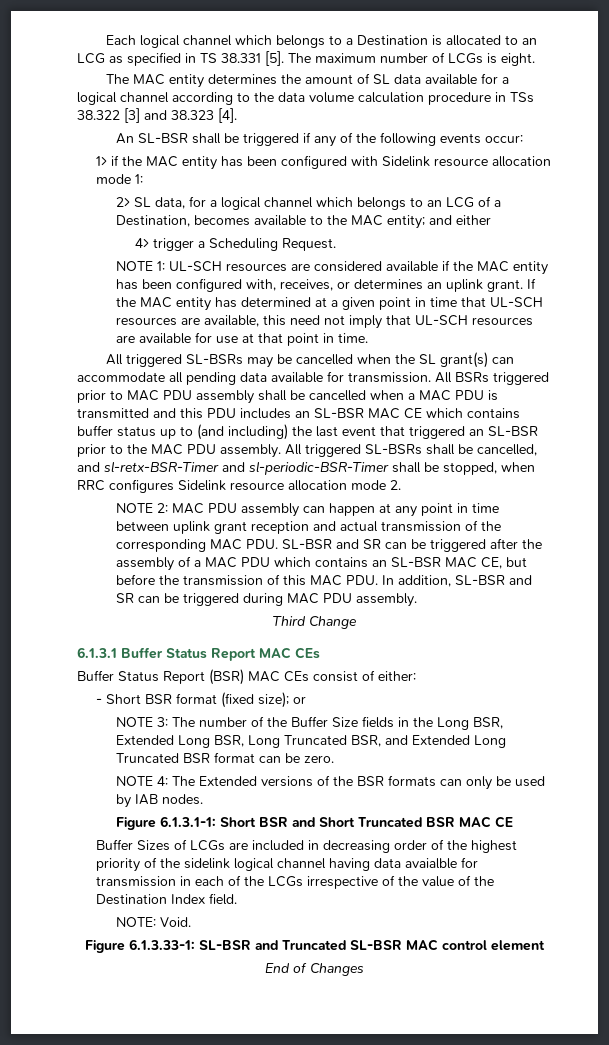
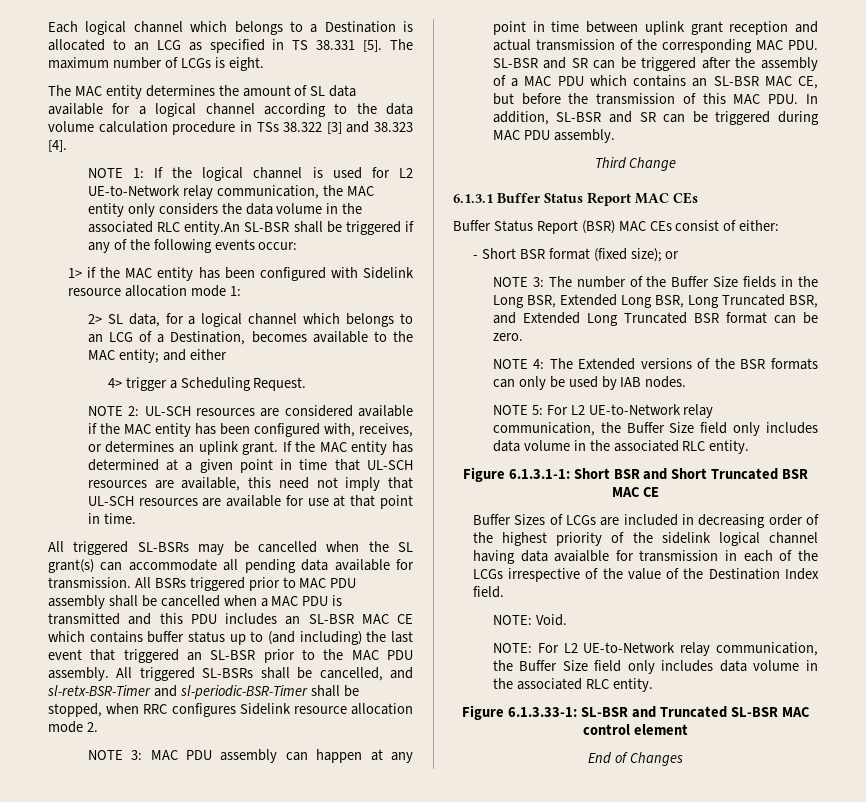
- An SL-BSR shall be triggered if any of the following events occur:
+ NOTE 1: If the logical channel is used for L2 UE-to-Network relay communication, the MAC entity only considers the data volume in the associated RLC entity.An SL-BSR shall be triggered if any of the following events occur:
- NOTE 1: UL-SCH resources are considered available if the MAC entity has been configured with, receives, or determines an uplink grant.
+ NOTE 2: UL-SCH resources are considered available if the MAC entity has been configured with, receives, or determines an uplink grant.
  All triggered SL-BSRs shall be cancelled, and sl-retx-BSR-Timer and sl-periodic-BSR-Timer shall be stopped, when RRC configures Sidelink resource allocation mode 2.
- NOTE 2:
+ NOTE 3:
+ NOTE 5: For L2 UE-to-Network relay communication, the Buffer Size field only includes data volume in the associated RLC entity.
+ NOTE: For L2 UE-to-Network relay communication, the Buffer Size field only includes data volume in the associated RLC entity.

